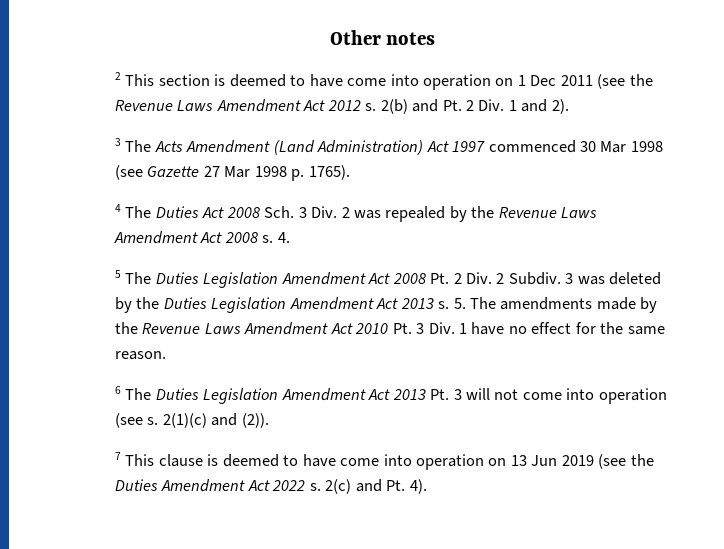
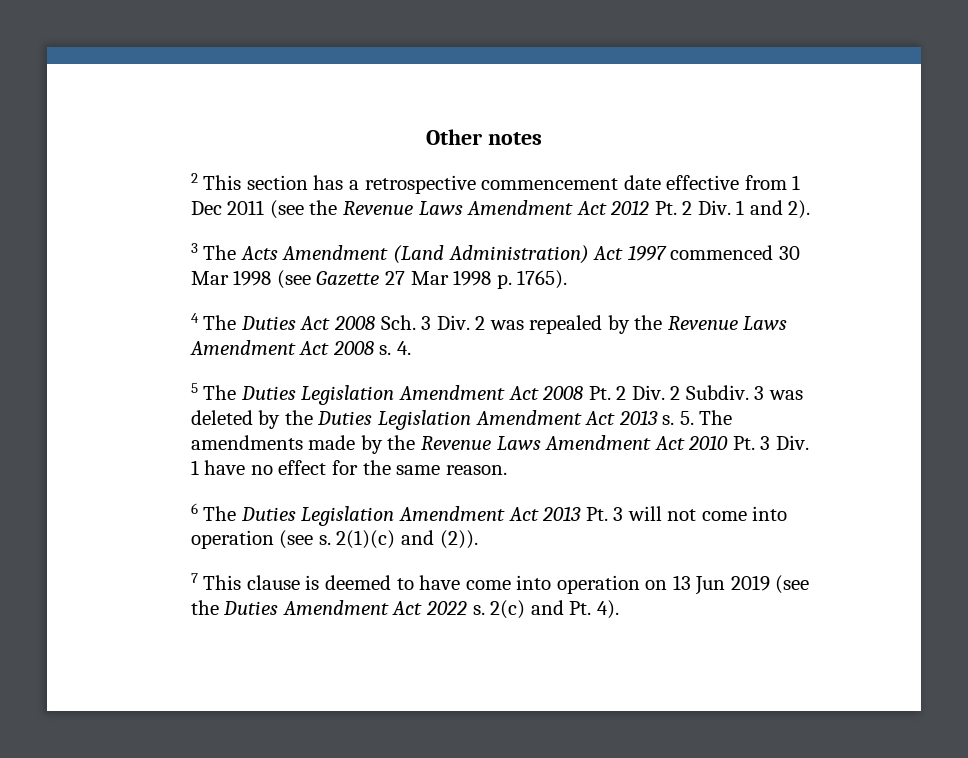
- 2 This section is deemed to have come into operation on 1 Dec 2011 (see the Revenue Laws Amendment Act 2012 s. 2(b) and Pt. 2 Div. 1 and 2).
+ 2 This section has a retrospective commencement date effective from 1 Dec 2011 (see the Revenue Laws Amendment Act 2012 Pt. 2 Div. 1 and 2).

